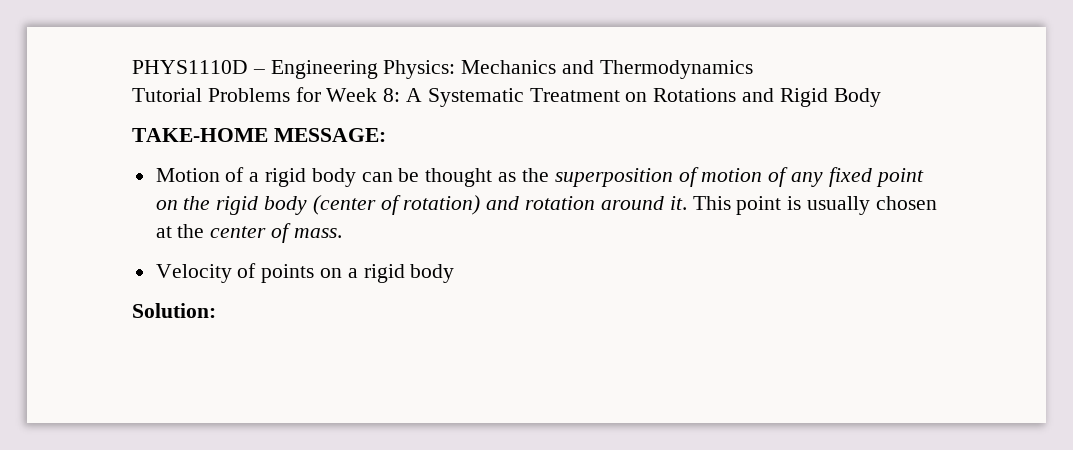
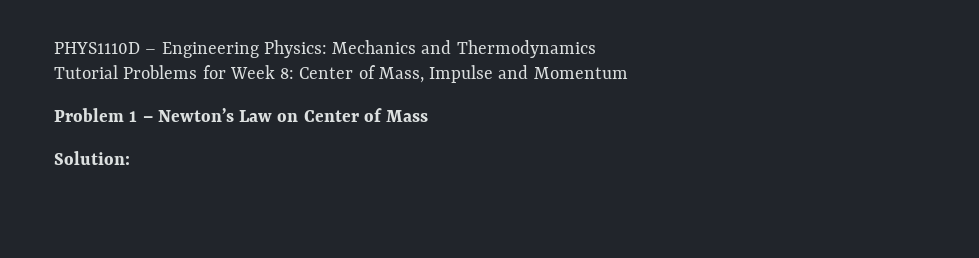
- Tutorial Problems for Week 8: A Systematic Treatment on Rotations and Rigid Body
- TAKE-HOME MESSAGE:
- Motion of a rigid body can be thought as the superposition of motion of any fixed point on the rigid body (center of rotation) and rotation around it. This point is usually chosen at the center of mass.
- Velocity of points on a rigid body
+ Tutorial Problems for Week 8: Center of Mass, Impulse and Momentum
+ Problem 1 – Newton’s Law on Center of Mass

